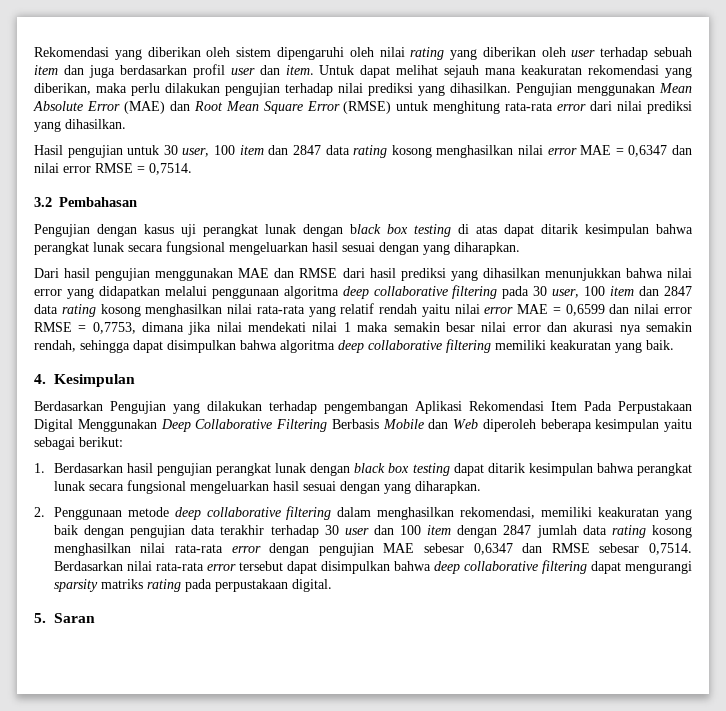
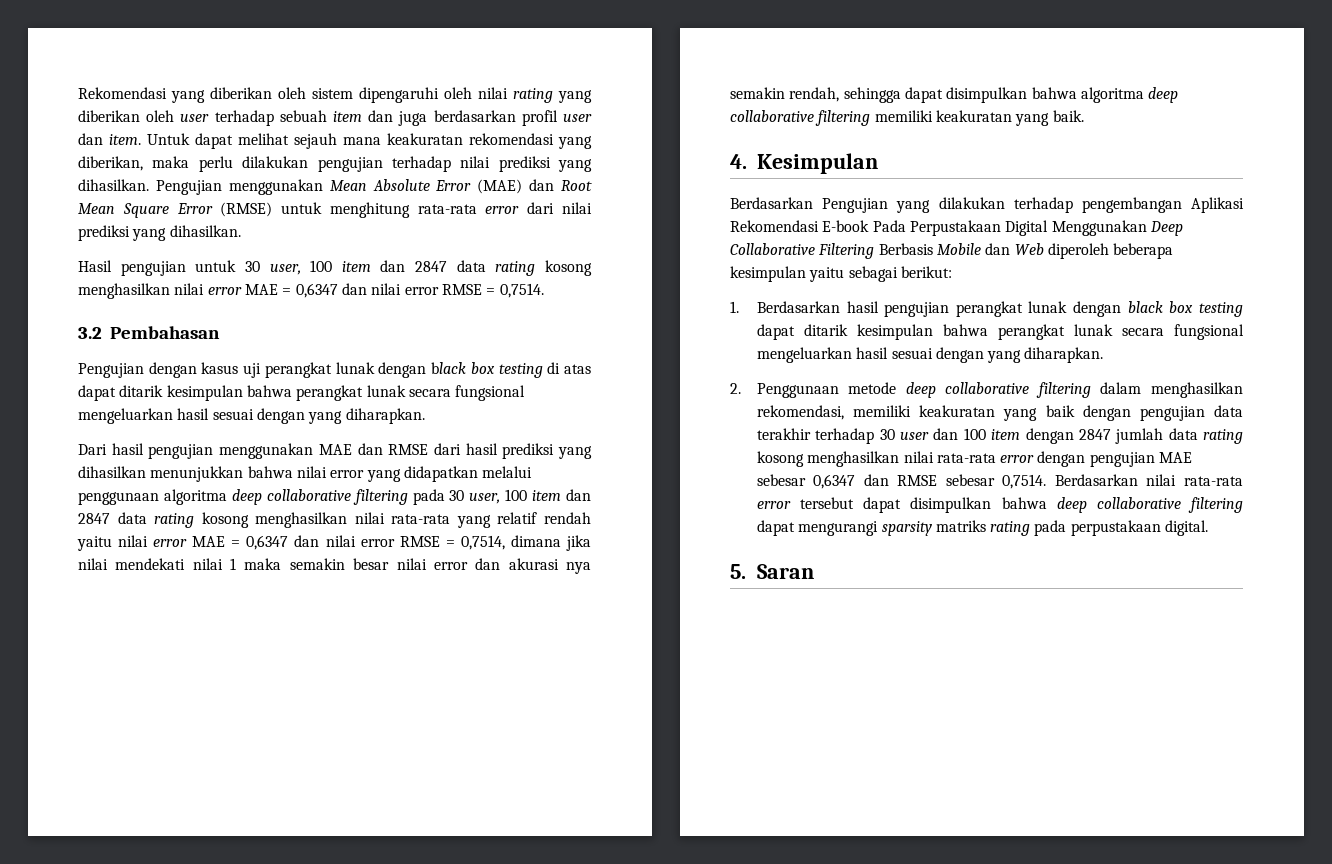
- Dari hasil pengujian menggunakan MAE dan RMSE dari hasil prediksi yang dihasilkan menunjukkan bahwa nilai error yang didapatkan melalui penggunaan algoritma deep collaborative filtering pada 30 user, 100 item dan 2847 data rating kosong menghasilkan nilai rata-rata yang relatif rendah yaitu nilai error MAE = 0,6599 dan nilai error RMSE = 0,7753, dimana jika nilai mendekati nilai 1 maka semakin besar nilai error dan akurasi nya semakin rendah, sehingga dapat disimpulkan bahwa algoritma deep collaborative filtering memiliki keakuratan yang baik.
+ Dari hasil pengujian menggunakan MAE dan RMSE dari hasil prediksi yang dihasilkan menunjukkan bahwa nilai error yang didapatkan melalui penggunaan algoritma deep collaborative filtering pada 30 user, 100 item dan 2847 data rating kosong menghasilkan nilai rata-rata yang relatif rendah yaitu nilai error MAE = 0,6347 dan nilai error RMSE = 0,7514, dimana jika nilai mendekati nilai 1 maka semakin besar nilai error dan akurasi nya semakin rendah, sehingga dapat disimpulkan bahwa algoritma deep collaborative filtering memiliki keakuratan yang baik.
- Berdasarkan Pengujian yang dilakukan terhadap pengembangan Aplikasi Rekomendasi Item Pada Perpustakaan Digital Menggunakan Deep Collaborative Filtering Berbasis Mobile dan Web diperoleh beberapa kesimpulan yaitu sebagai berikut:
+ Berdasarkan Pengujian yang dilakukan terhadap pengembangan Aplikasi Rekomendasi E-book Pada Perpustakaan Digital Menggunakan Deep Collaborative Filtering Berbasis Mobile dan Web diperoleh beberapa kesimpulan yaitu sebagai berikut:

